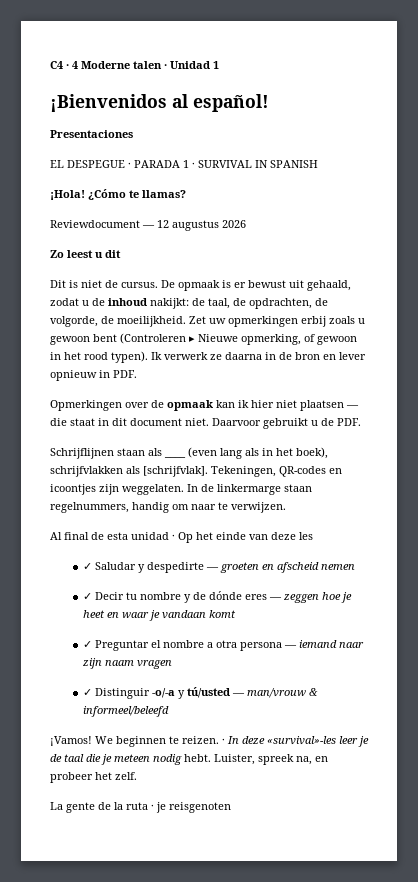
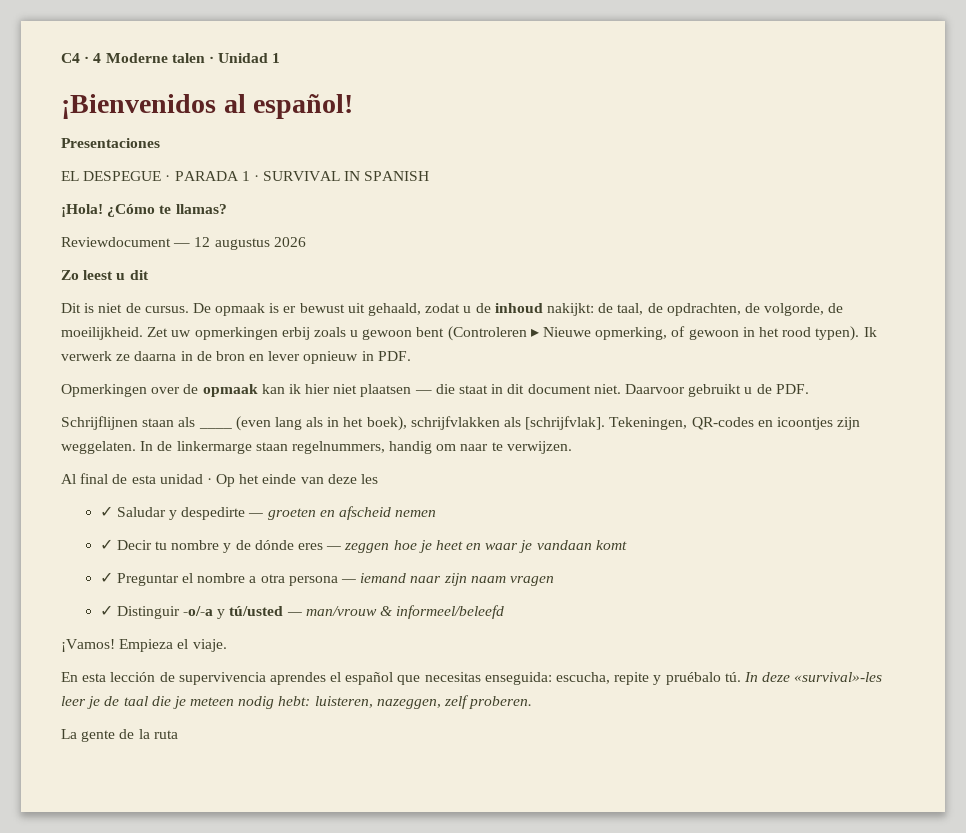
- We beginnen te reizen. · In deze «survival»-les leer je de taal die je meteen nodig hebt. Luister, spreek na, en probeer het zelf.
+ Empieza el viaje.
+ En esta lección de supervivencia aprendes el español que necesitas enseguida: escucha, repite y pruébalo tú. In deze «survival»-les leer je de taal die je meteen nodig hebt: luisteren, nazeggen, zelf proberen.
- La gente de la ruta · je reisgenoten
+ La gente de la ruta

